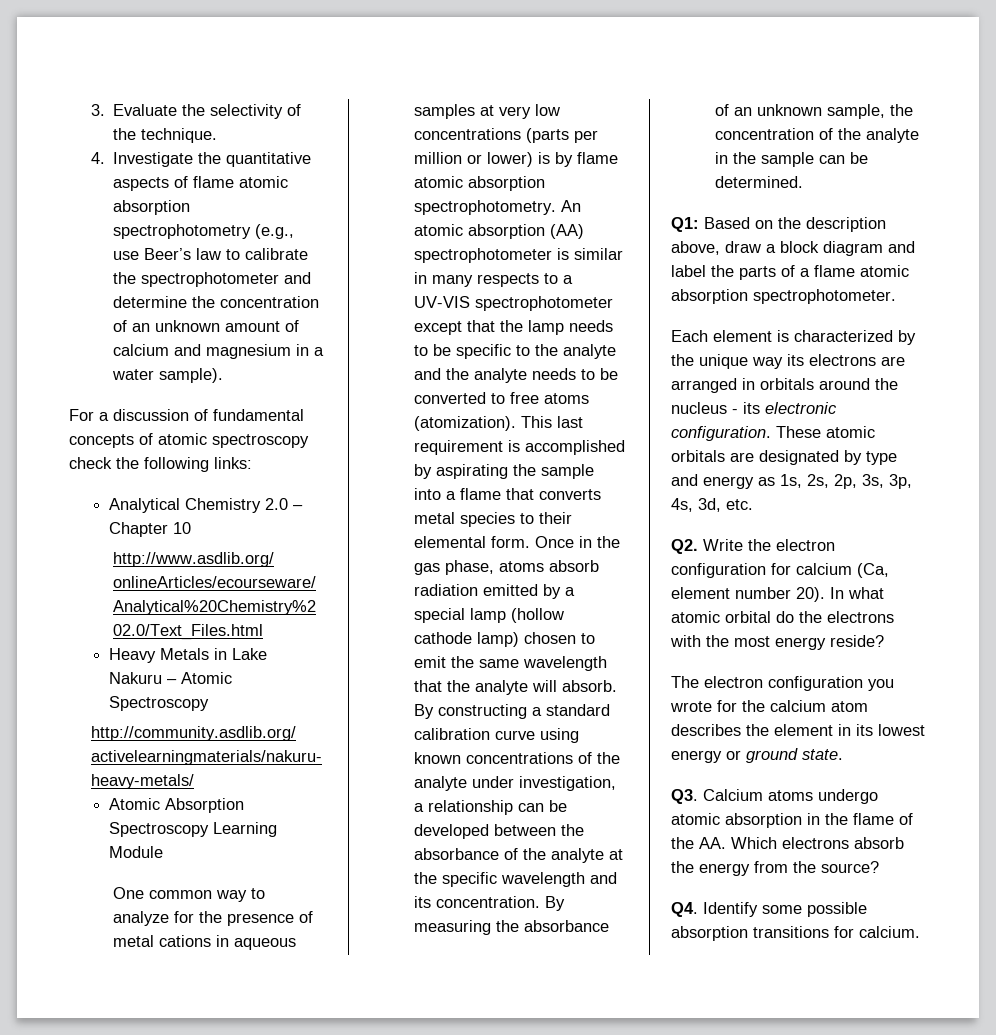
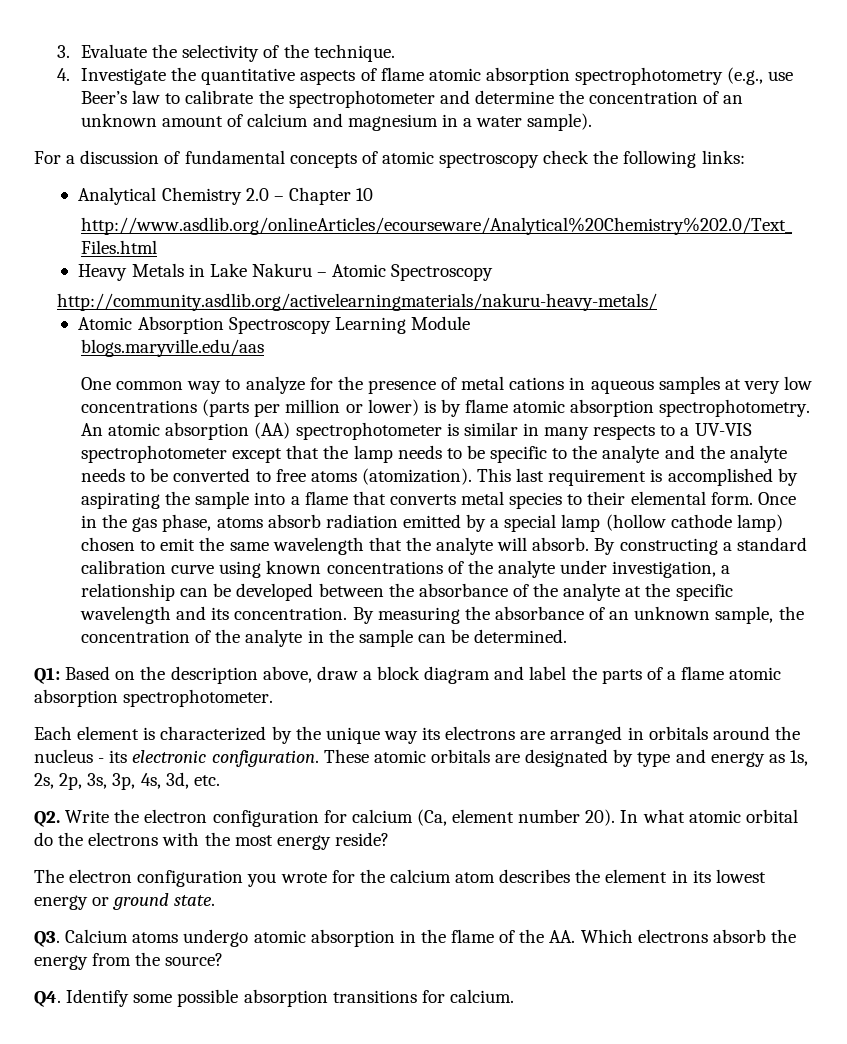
+ blogs.maryville.edu/aas

